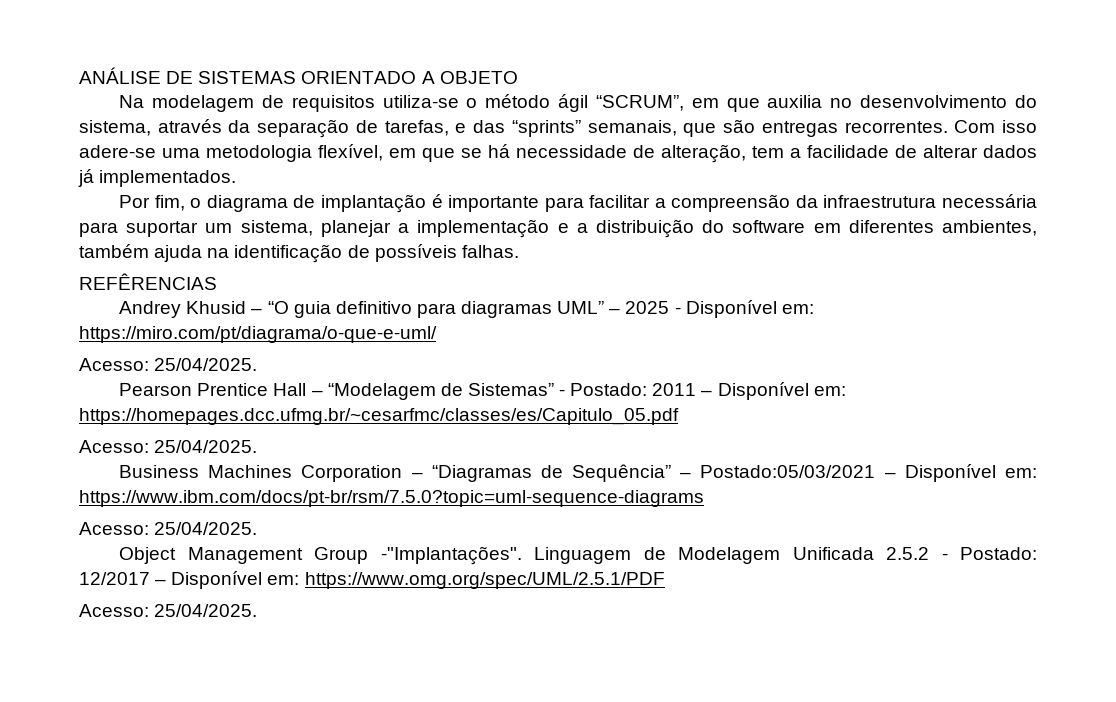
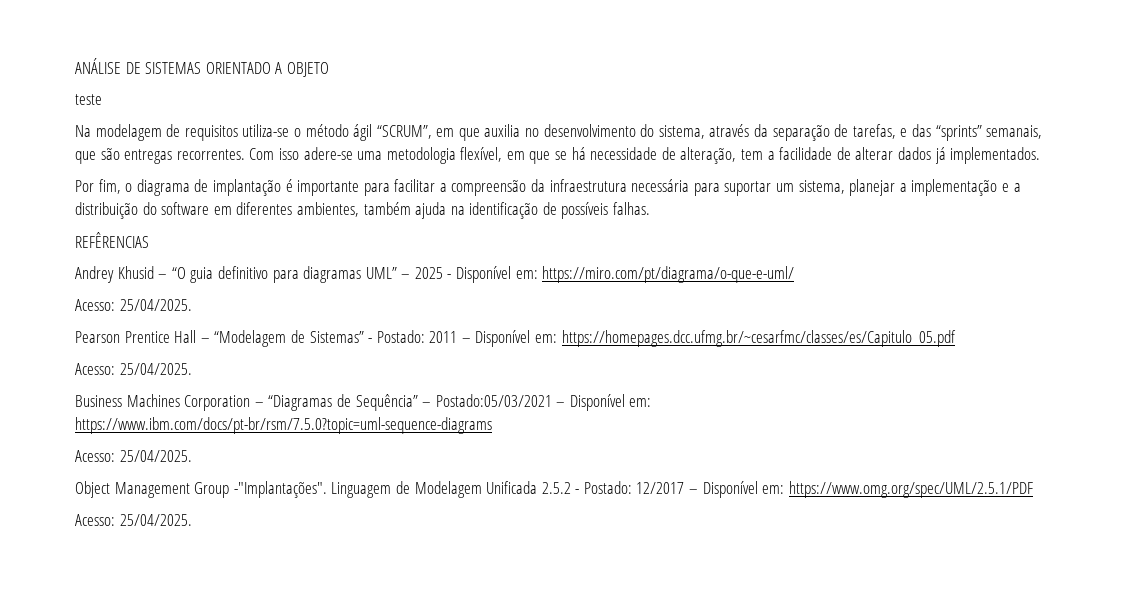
+ teste

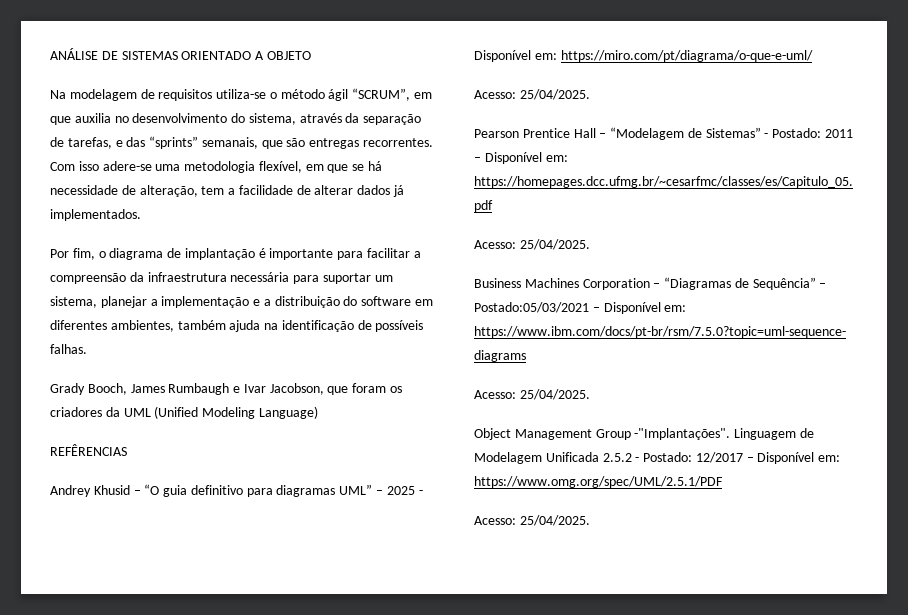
- teste
+ Grady Booch, James Rumbaugh e Ivar Jacobson, que foram os criadores da UML (Unified Modeling Language)

